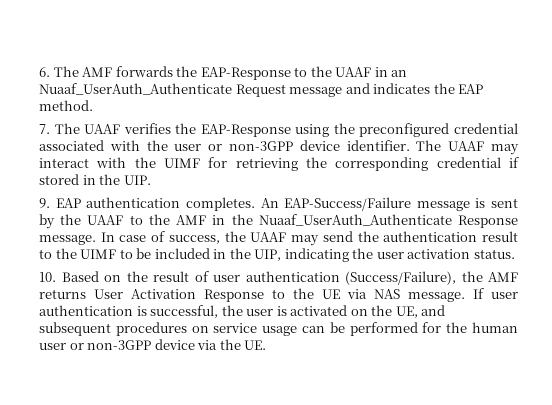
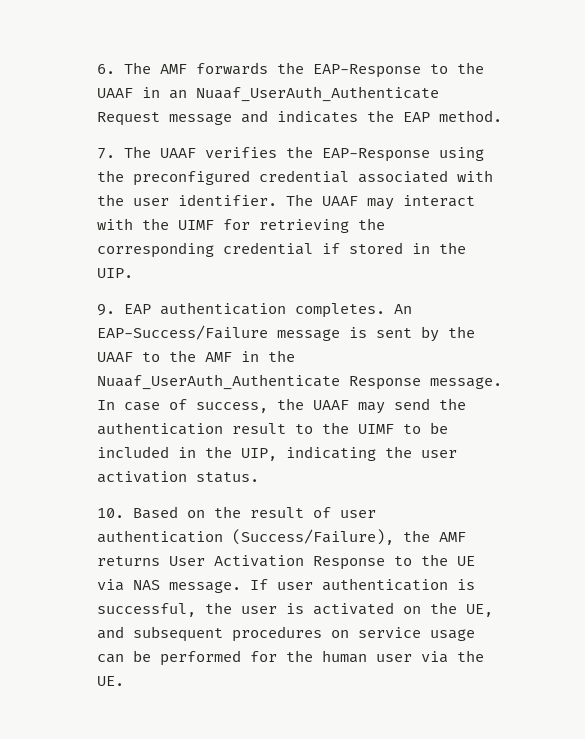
- 7. The UAAF verifies the EAP-Response using the preconfigured credential associated with the user or non-3GPP device identifier.
+ 7. The UAAF verifies the EAP-Response using the preconfigured credential associated with the user identifier.
- If user authentication is successful, the user is activated on the UE, and subsequent procedures on service usage can be performed for the human user or non-3GPP device via the UE.
+ If user authentication is successful, the user is activated on the UE, and subsequent procedures on service usage can be performed for the human user via the UE.

